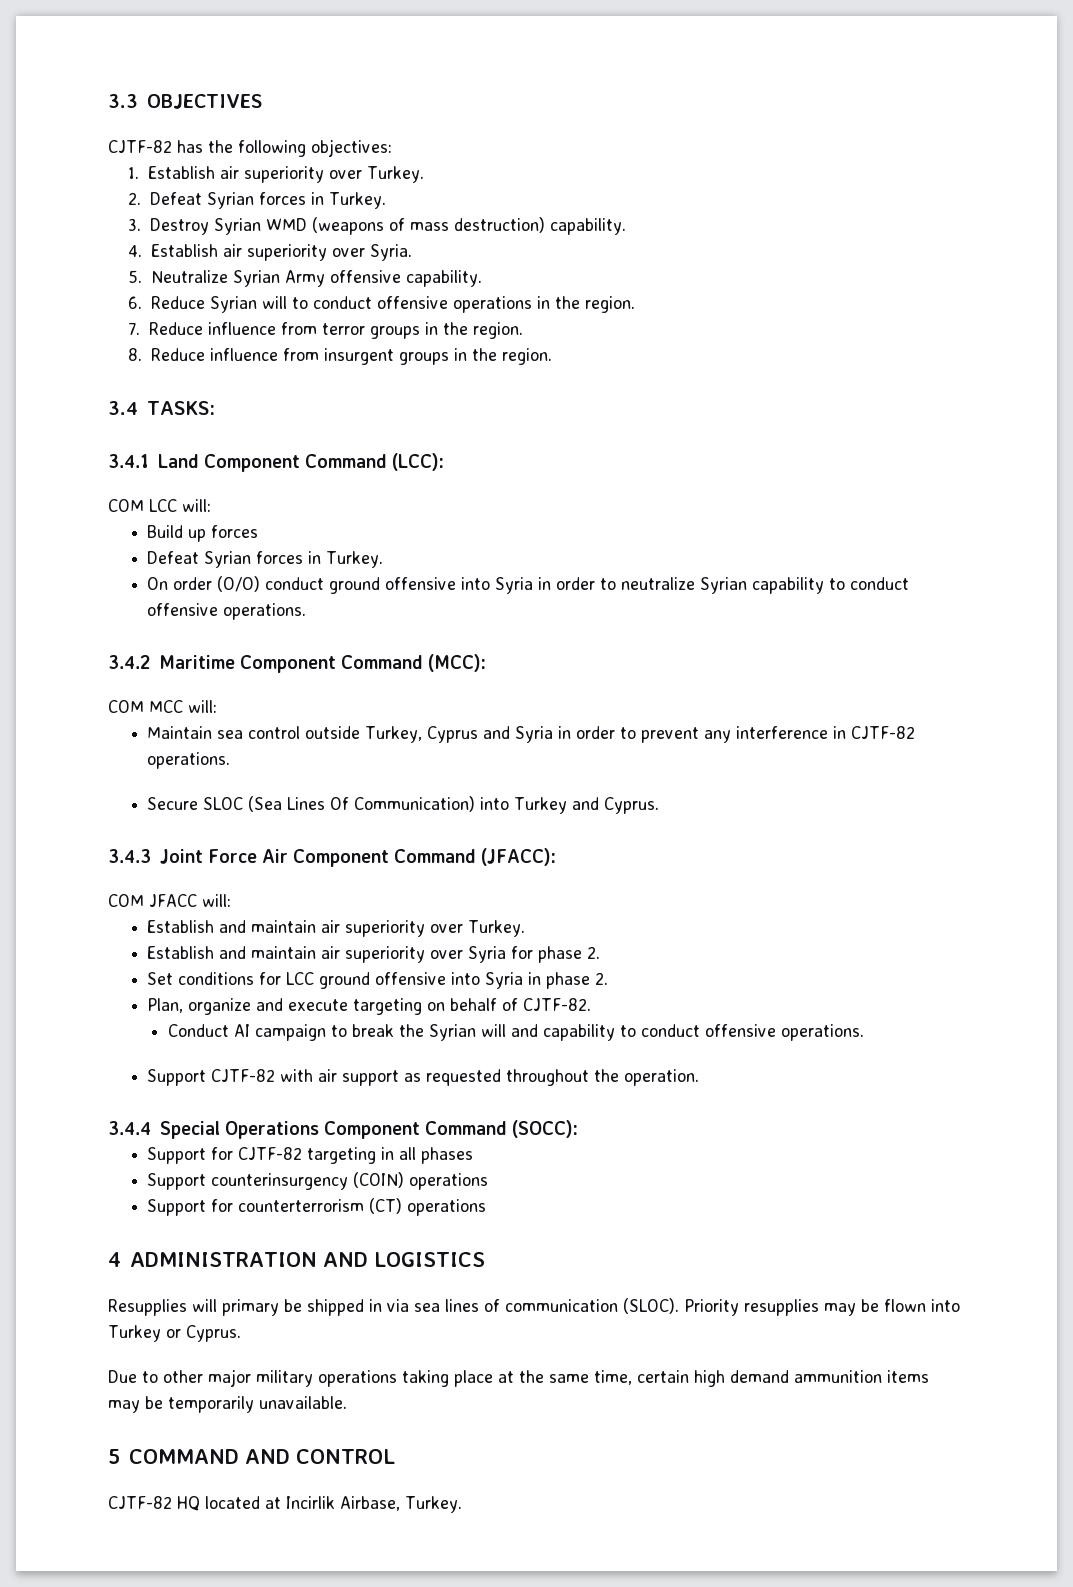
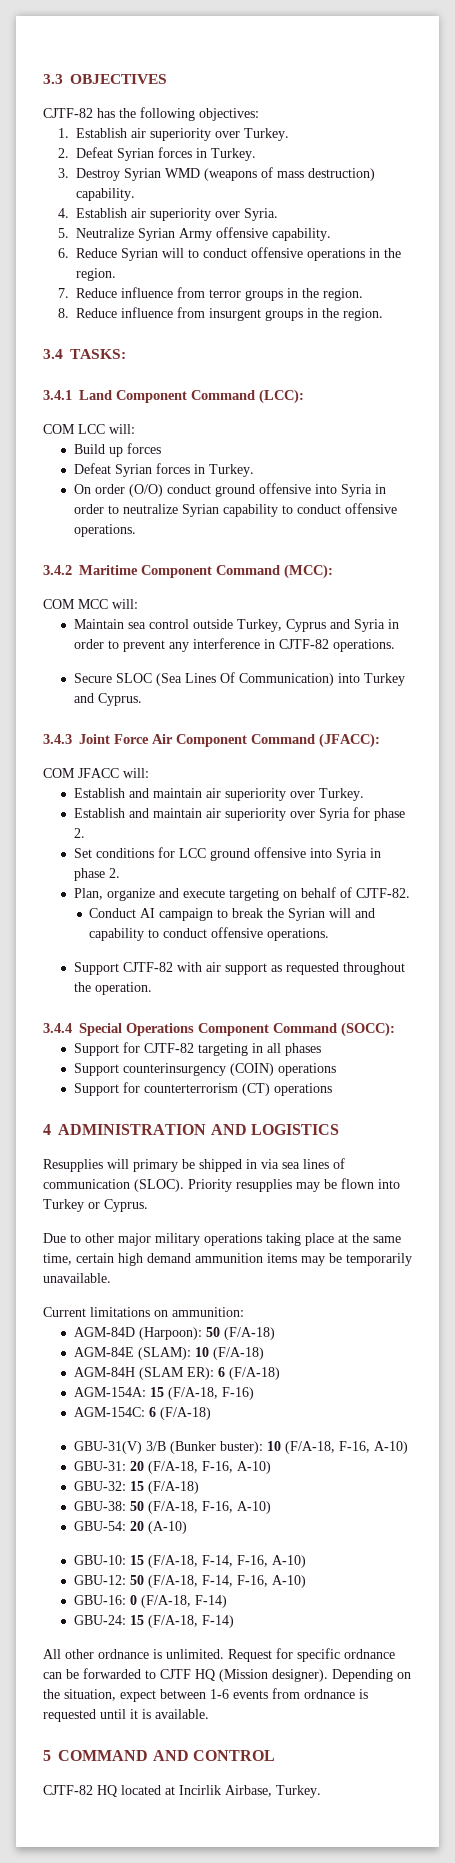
+ Current limitations on ammunition:
+ AGM-84D (Harpoon): 50 (F/A-18)
+ AGM-84E (SLAM): 10 (F/A-18)
+ AGM-84H (SLAM ER): 6 (F/A-18)
+ AGM-154A: 15 (F/A-18, F-16)
+ AGM-154C: 6 (F/A-18)
+ GBU-31(V) 3/B (Bunker buster): 10 (F/A-18, F-16, A-10)
+ GBU-31: 20 (F/A-18, F-16, A-10)
+ GBU-32: 15 (F/A-18)
+ GBU-38: 50 (F/A-18, F-16, A-10)
+ GBU-54: 20 (A-10)
+ GBU-10: 15 (F/A-18, F-14, F-16, A-10)
+ GBU-12: 50 (F/A-18, F-14, F-16, A-10)
+ GBU-16: 0 (F/A-18, F-14)
+ GBU-24: 15 (F/A-18, F-14)
+ All other ordnance is unlimited. Request for specific ordnance can be forwarded to CJTF HQ (Mission designer). Depending on the situation, expect between 1-6 events from ordnance is requested until it is available.

